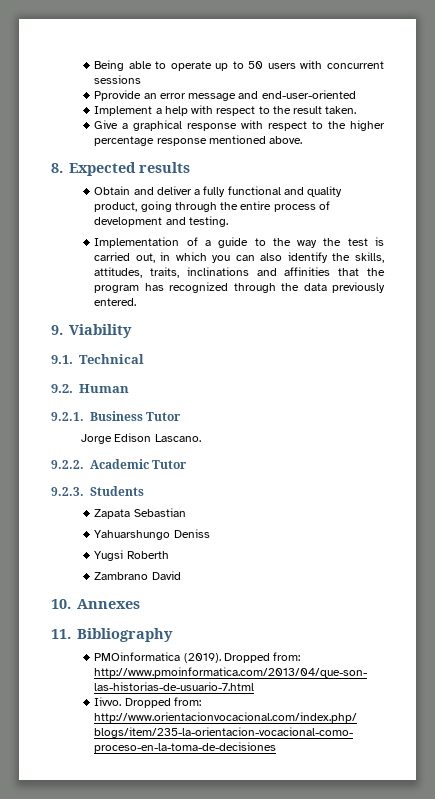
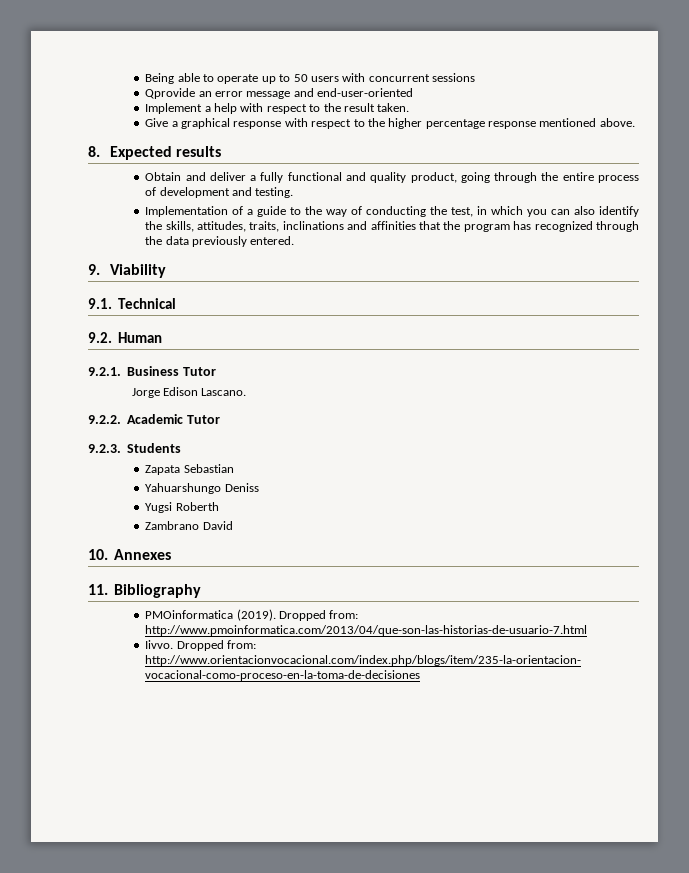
- Pprovide an error message and end-user-oriented
+ Qprovide an error message and end-user-oriented
- Implementation of a guide to the way the test is carried out, in which you can also identify the skills, attitudes, traits, inclinations and affinities that the program has recognized through the data previously entered.
+ Implementation of a guide to the way of conducting the test, in which you can also identify the skills, attitudes, traits, inclinations and affinities that the program has recognized through the data previously entered.

